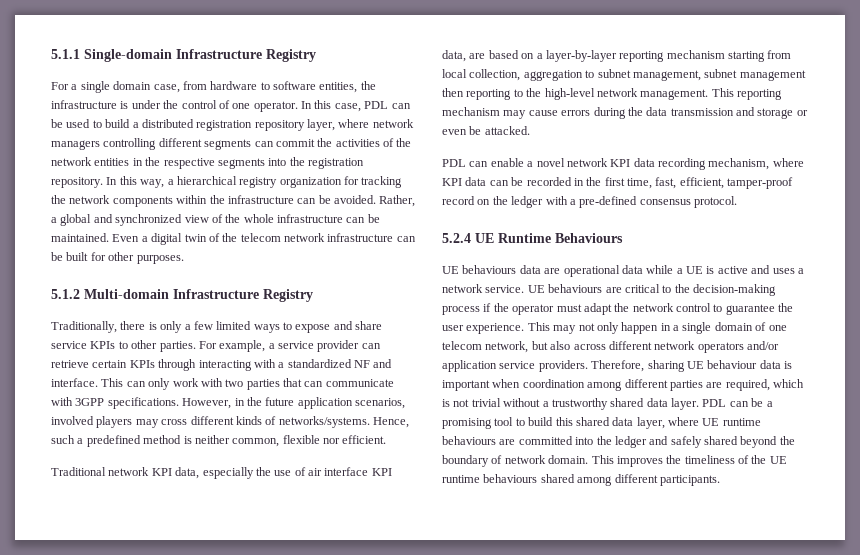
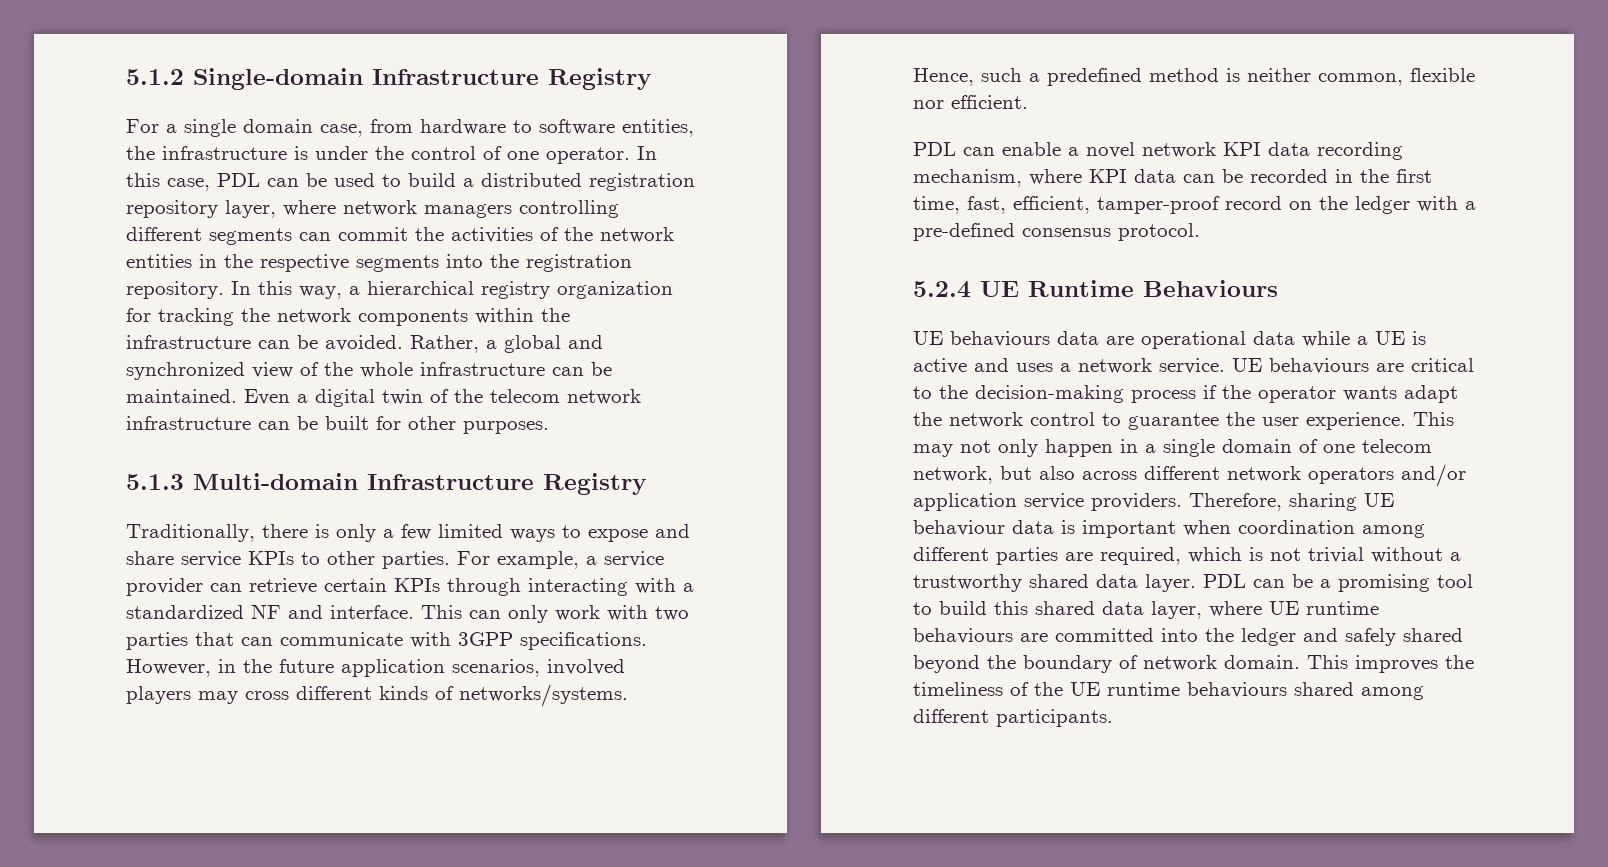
- 5.1.1 Single-domain Infrastructure Registry
+ 5.1.2 Single-domain Infrastructure Registry
- 5.1.2 Multi-domain Infrastructure Registry
+ 5.1.3 Multi-domain Infrastructure Registry
- Traditional network KPI data, especially the use of air interface KPI data, are based on a layer-by-layer reporting mechanism starting from local collection, aggregation to subnet management, subnet management then reporting to the high-level network management. This reporting mechanism may cause errors during the data transmission and storage or even be attacked.
- UE behaviours are critical to the decision-making process if the operator must adapt the network control to guarantee the user experience.
+ UE behaviours are critical to the decision-making process if the operator wants adapt the network control to guarantee the user experience.

